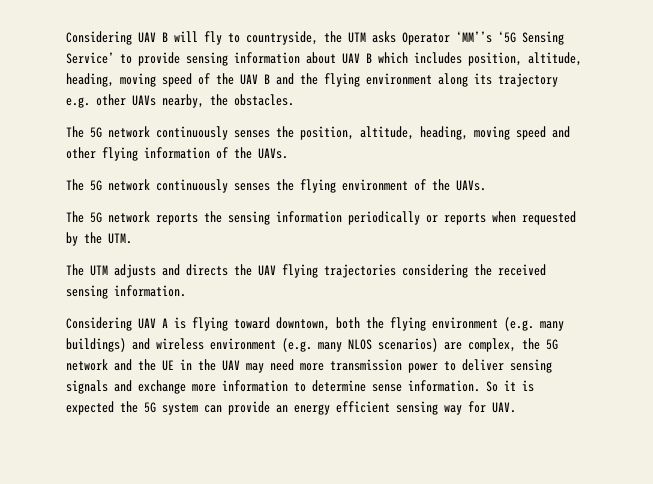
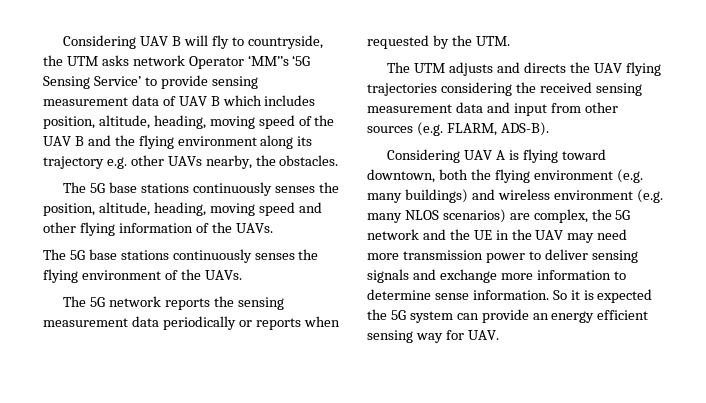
- Considering UAV B will fly to countryside, the UTM asks Operator ‘MM’’s ‘5G Sensing Service’ to provide sensing information about UAV B which includes position, altitude, heading, moving speed of the UAV B and the flying environment along its trajectory e.g. other UAVs nearby, the obstacles.
+ Considering UAV B will fly to countryside, the UTM asks network Operator ‘MM’’s ‘5G Sensing Service’ to provide sensing measurement data of UAV B which includes position, altitude, heading, moving speed of the UAV B and the flying environment along its trajectory e.g. other UAVs nearby, the obstacles.
- The 5G network continuously senses the position, altitude, heading, moving speed and other flying information of the UAVs.
+ The 5G base stations continuously senses the position, altitude, heading, moving speed and other flying information of the UAVs.
- The 5G network continuously senses the flying environment of the UAVs.
+ The 5G base stations continuously senses the flying environment of the UAVs.
- The 5G network reports the sensing information periodically or reports when requested by the UTM.
+ The 5G network reports the sensing measurement data periodically or reports when requested by the UTM.
- The UTM adjusts and directs the UAV flying trajectories considering the received sensing information.
+ The UTM adjusts and directs the UAV flying trajectories considering the received sensing measurement data and input from other sources (e.g. FLARM, ADS-B).

